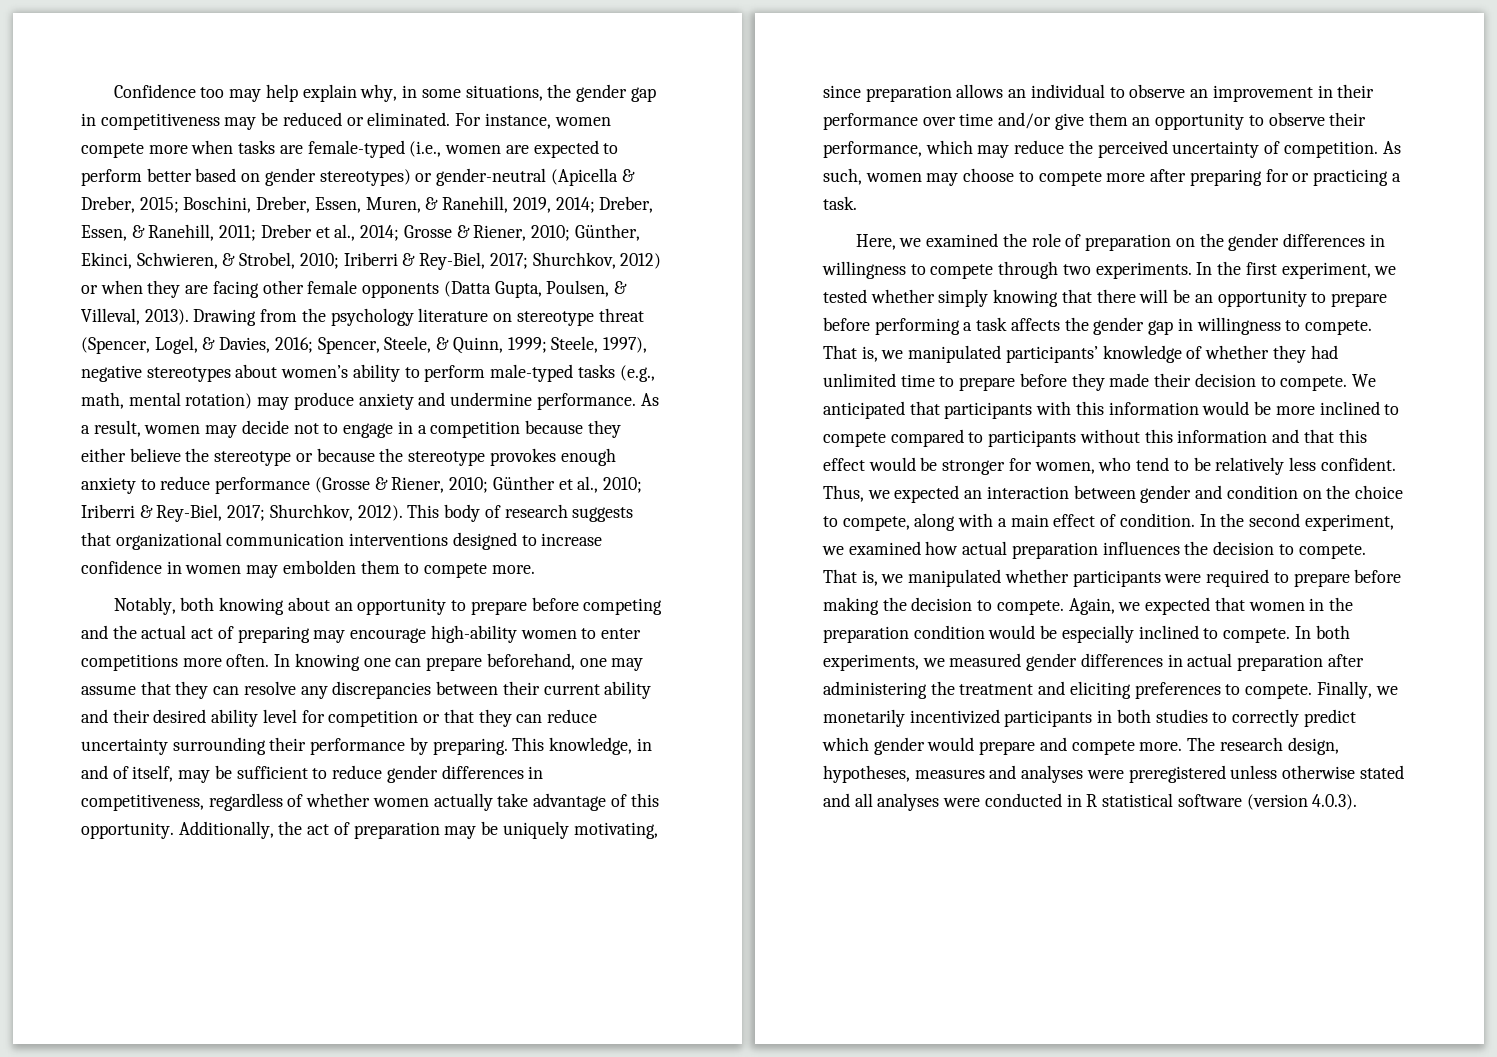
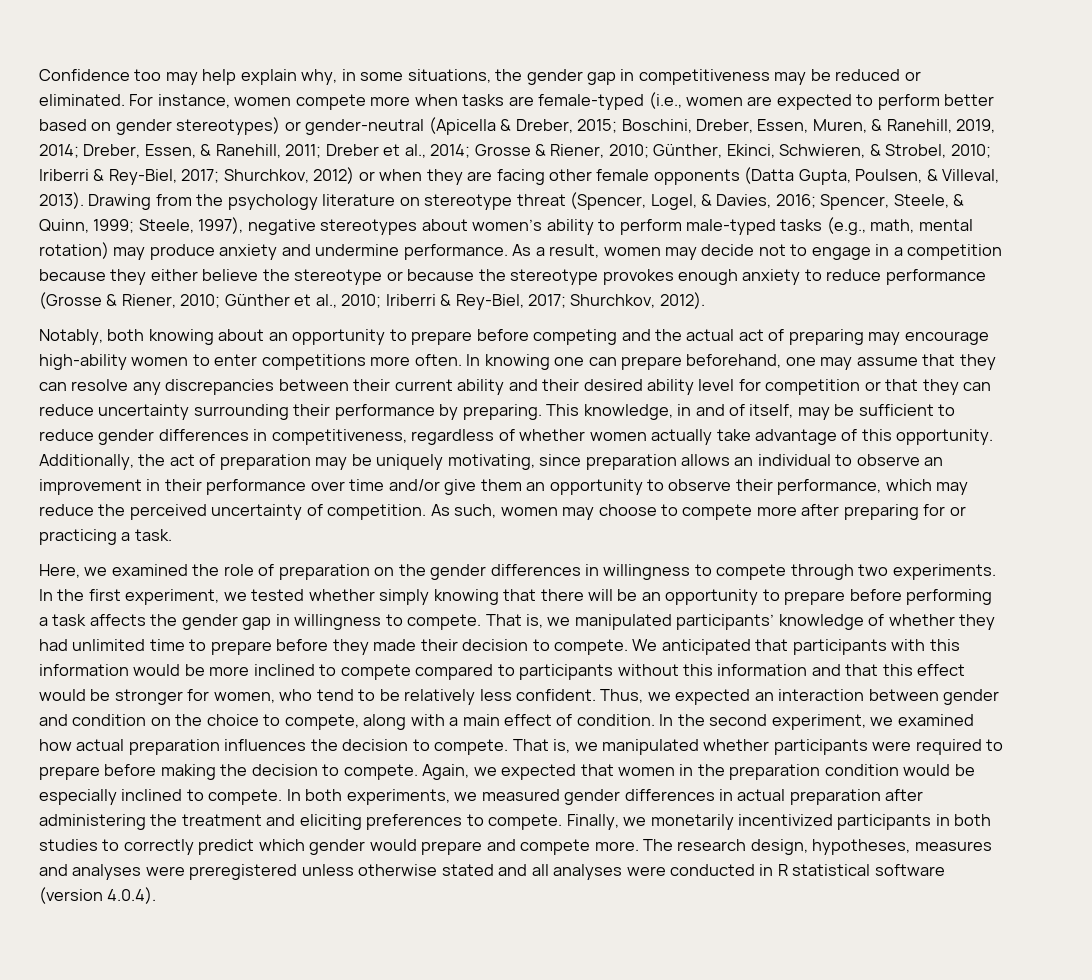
- This body of research suggests that organizational communication interventions designed to increase confidence in women may embolden them to compete more.
- The research design, hypotheses, measures and analyses were preregistered unless otherwise stated and all analyses were conducted in R statistical software (version 4.0.3).
+ The research design, hypotheses, measures and analyses were preregistered unless otherwise stated and all analyses were conducted in R statistical software (version 4.0.4).

